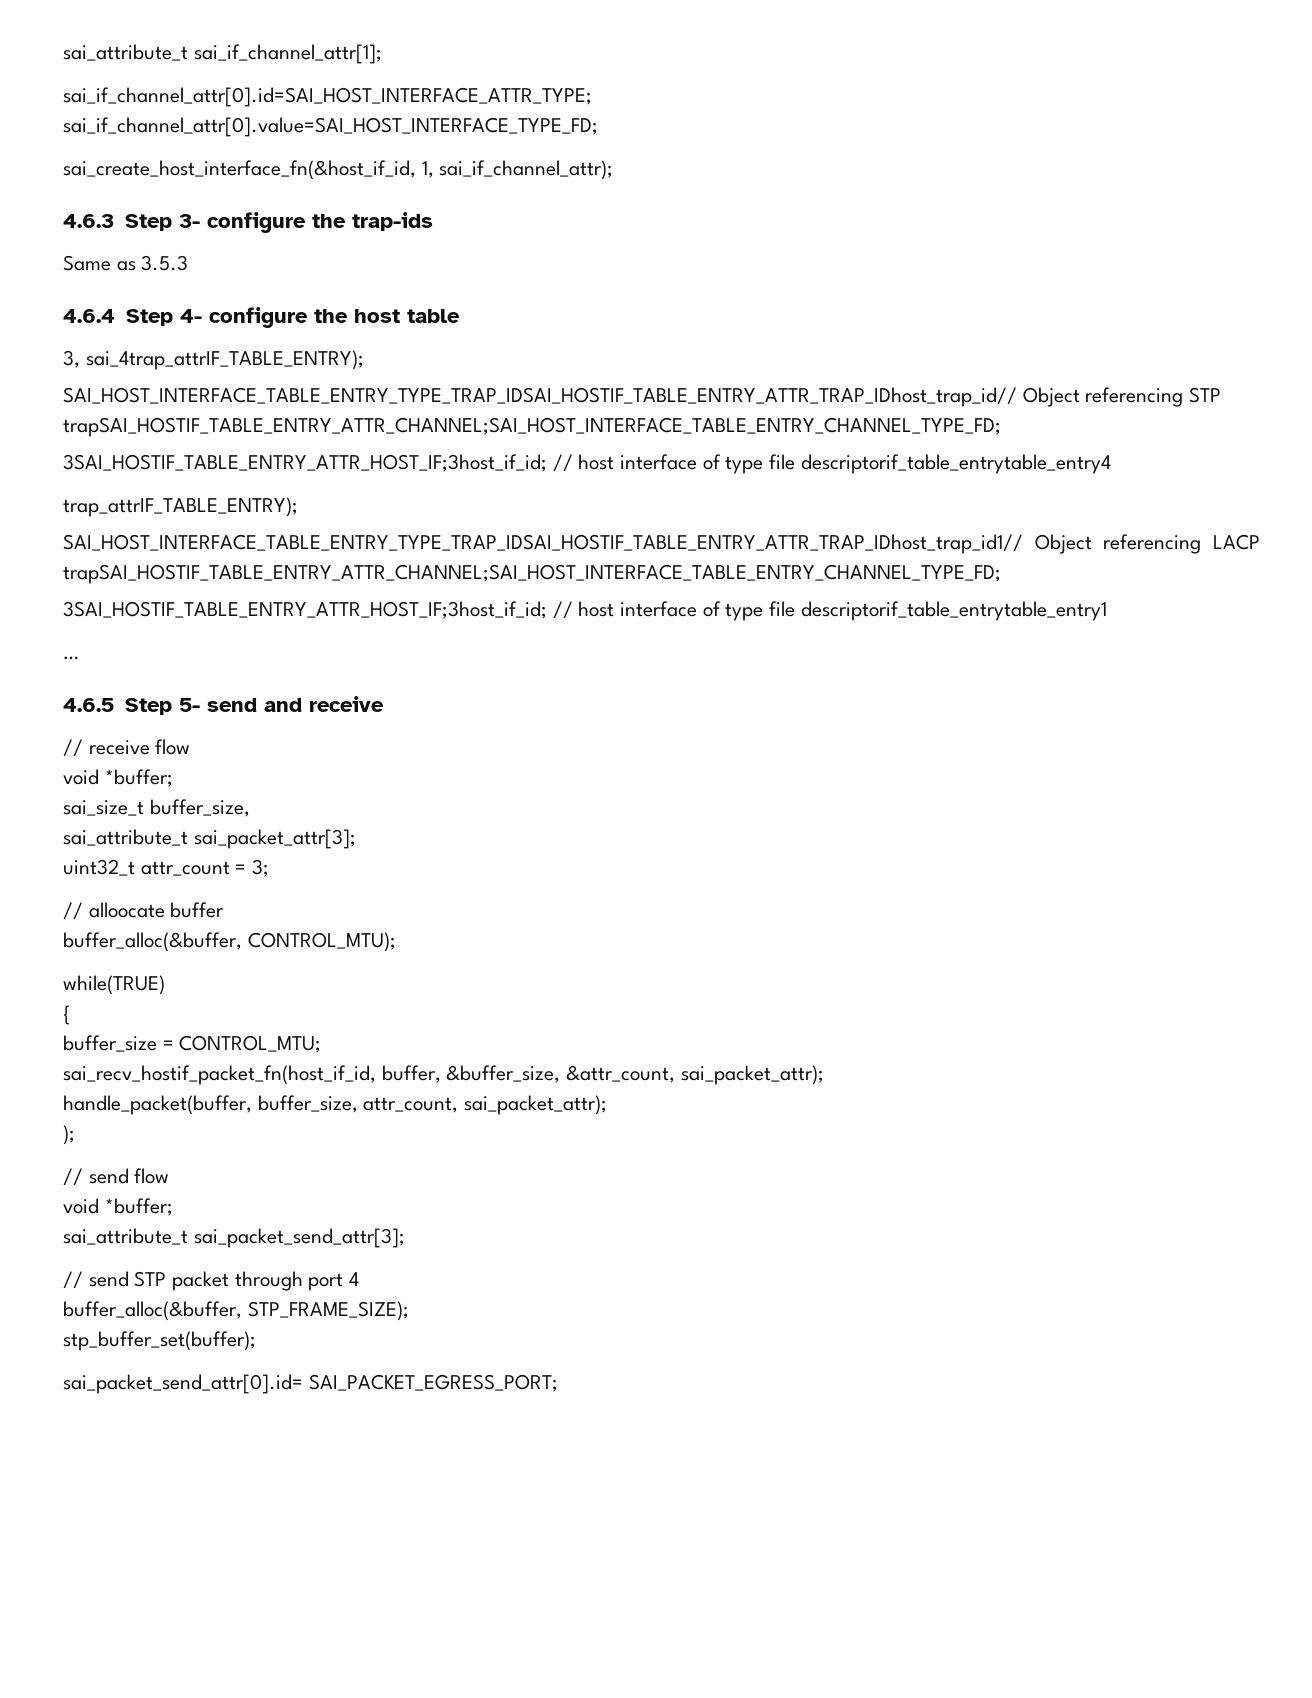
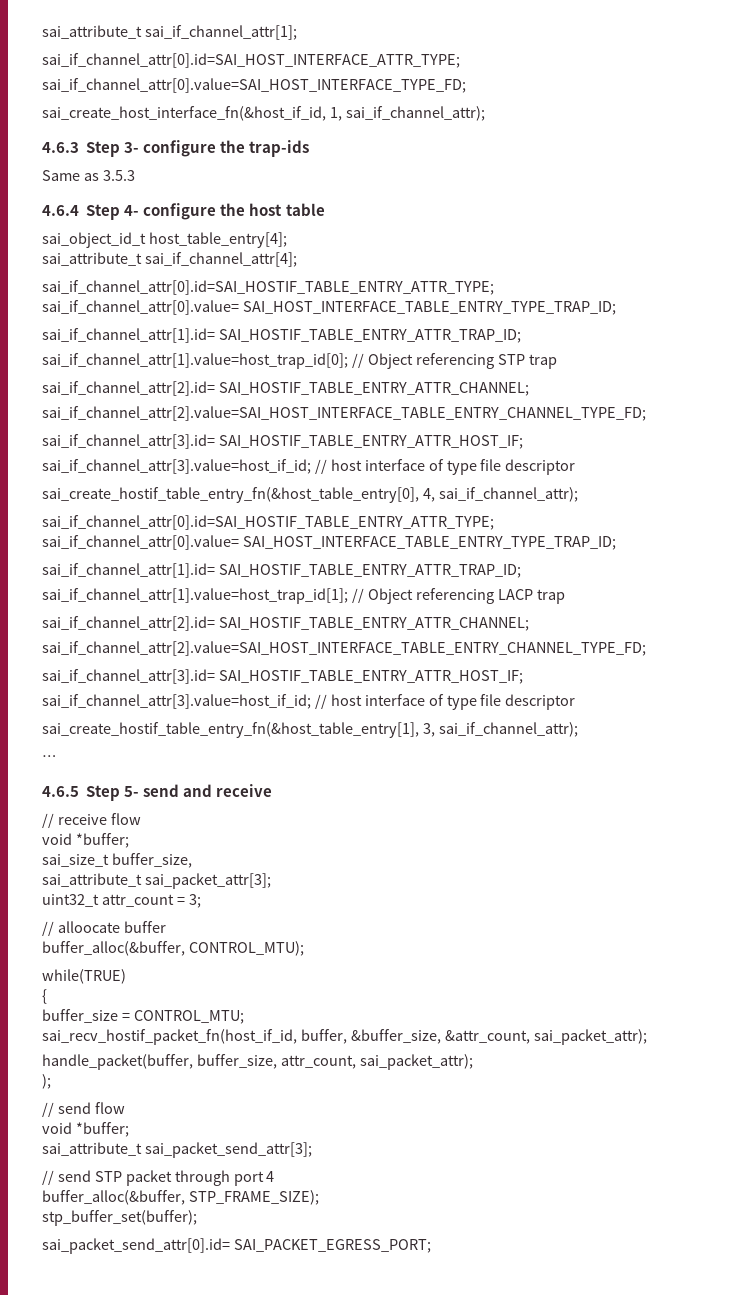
- 3, sai_4trap_attrIF_TABLE_ENTRY);
- SAI_HOST_INTERFACE_TABLE_ENTRY_TYPE_TRAP_IDSAI_HOSTIF_TABLE_ENTRY_ATTR_TRAP_IDhost_trap_id// Object referencing STP trapSAI_HOSTIF_TABLE_ENTRY_ATTR_CHANNEL;SAI_HOST_INTERFACE_TABLE_ENTRY_CHANNEL_TYPE_FD;
- 3SAI_HOSTIF_TABLE_ENTRY_ATTR_HOST_IF;3host_if_id; // host interface of type file descriptorif_table_entrytable_entry4
- trap_attrIF_TABLE_ENTRY);
- SAI_HOST_INTERFACE_TABLE_ENTRY_TYPE_TRAP_IDSAI_HOSTIF_TABLE_ENTRY_ATTR_TRAP_IDhost_trap_id1// Object referencing LACP trapSAI_HOSTIF_TABLE_ENTRY_ATTR_CHANNEL;SAI_HOST_INTERFACE_TABLE_ENTRY_CHANNEL_TYPE_FD;
- 3SAI_HOSTIF_TABLE_ENTRY_ATTR_HOST_IF;3host_if_id; // host interface of type file descriptorif_table_entrytable_entry1
+ sai_object_id_t host_table_entry[4];
+ sai_attribute_t sai_if_channel_attr[4];
+ sai_if_channel_attr[0].id=SAI_HOSTIF_TABLE_ENTRY_ATTR_TYPE;
+ sai_if_channel_attr[0].value= SAI_HOST_INTERFACE_TABLE_ENTRY_TYPE_TRAP_ID;
+ sai_if_channel_attr[1].id= SAI_HOSTIF_TABLE_ENTRY_ATTR_TRAP_ID;
+ sai_if_channel_attr[1].value=host_trap_id[0]; // Object referencing STP trap
+ sai_if_channel_attr[2].id= SAI_HOSTIF_TABLE_ENTRY_ATTR_CHANNEL;
+ sai_if_channel_attr[2].value=SAI_HOST_INTERFACE_TABLE_ENTRY_CHANNEL_TYPE_FD;
+ sai_if_channel_attr[3].id= SAI_HOSTIF_TABLE_ENTRY_ATTR_HOST_IF;
+ sai_if_channel_attr[3].value=host_if_id; // host interface of type file descriptor
+ sai_create_hostif_table_entry_fn(&host_table_entry[0], 4, sai_if_channel_attr);
+ sai_if_channel_attr[0].id=SAI_HOSTIF_TABLE_ENTRY_ATTR_TYPE;
+ sai_if_channel_attr[0].value= SAI_HOST_INTERFACE_TABLE_ENTRY_TYPE_TRAP_ID;
+ sai_if_channel_attr[1].id= SAI_HOSTIF_TABLE_ENTRY_ATTR_TRAP_ID;
+ sai_if_channel_attr[1].value=host_trap_id[1]; // Object referencing LACP trap
+ sai_if_channel_attr[2].id= SAI_HOSTIF_TABLE_ENTRY_ATTR_CHANNEL;
+ sai_if_channel_attr[2].value=SAI_HOST_INTERFACE_TABLE_ENTRY_CHANNEL_TYPE_FD;
+ sai_if_channel_attr[3].id= SAI_HOSTIF_TABLE_ENTRY_ATTR_HOST_IF;
+ sai_if_channel_attr[3].value=host_if_id; // host interface of type file descriptor
+ sai_create_hostif_table_entry_fn(&host_table_entry[1], 3, sai_if_channel_attr);

